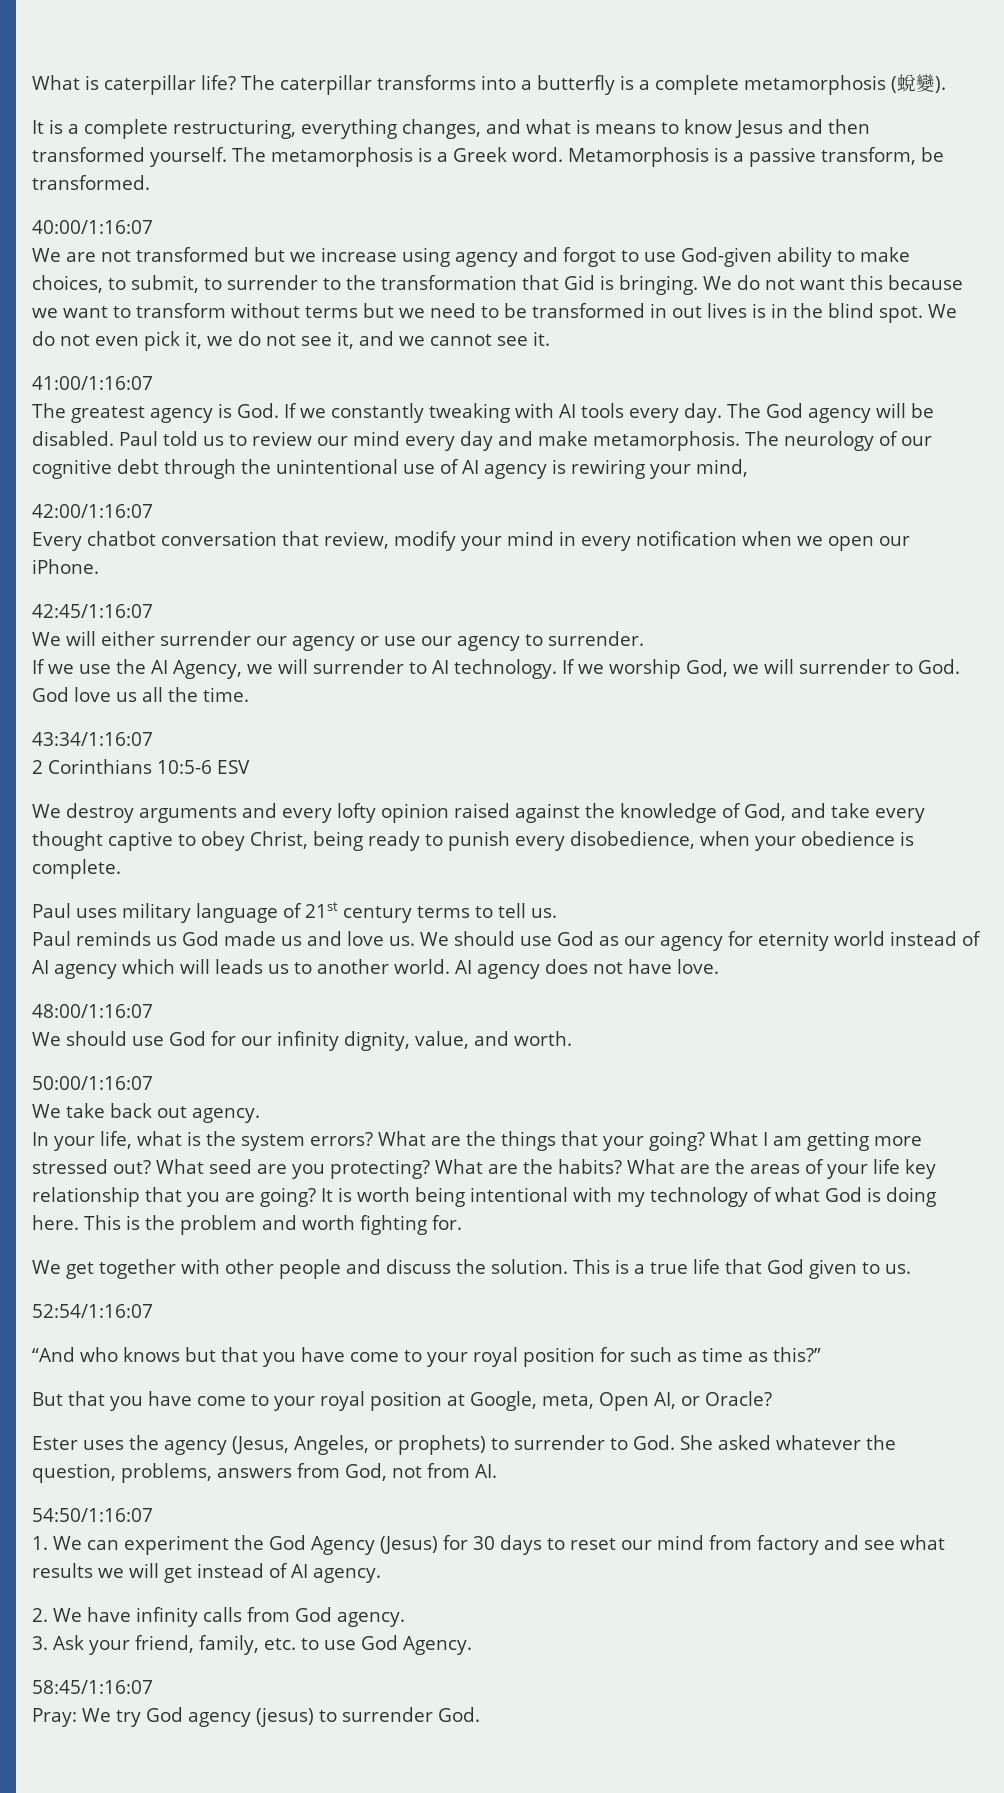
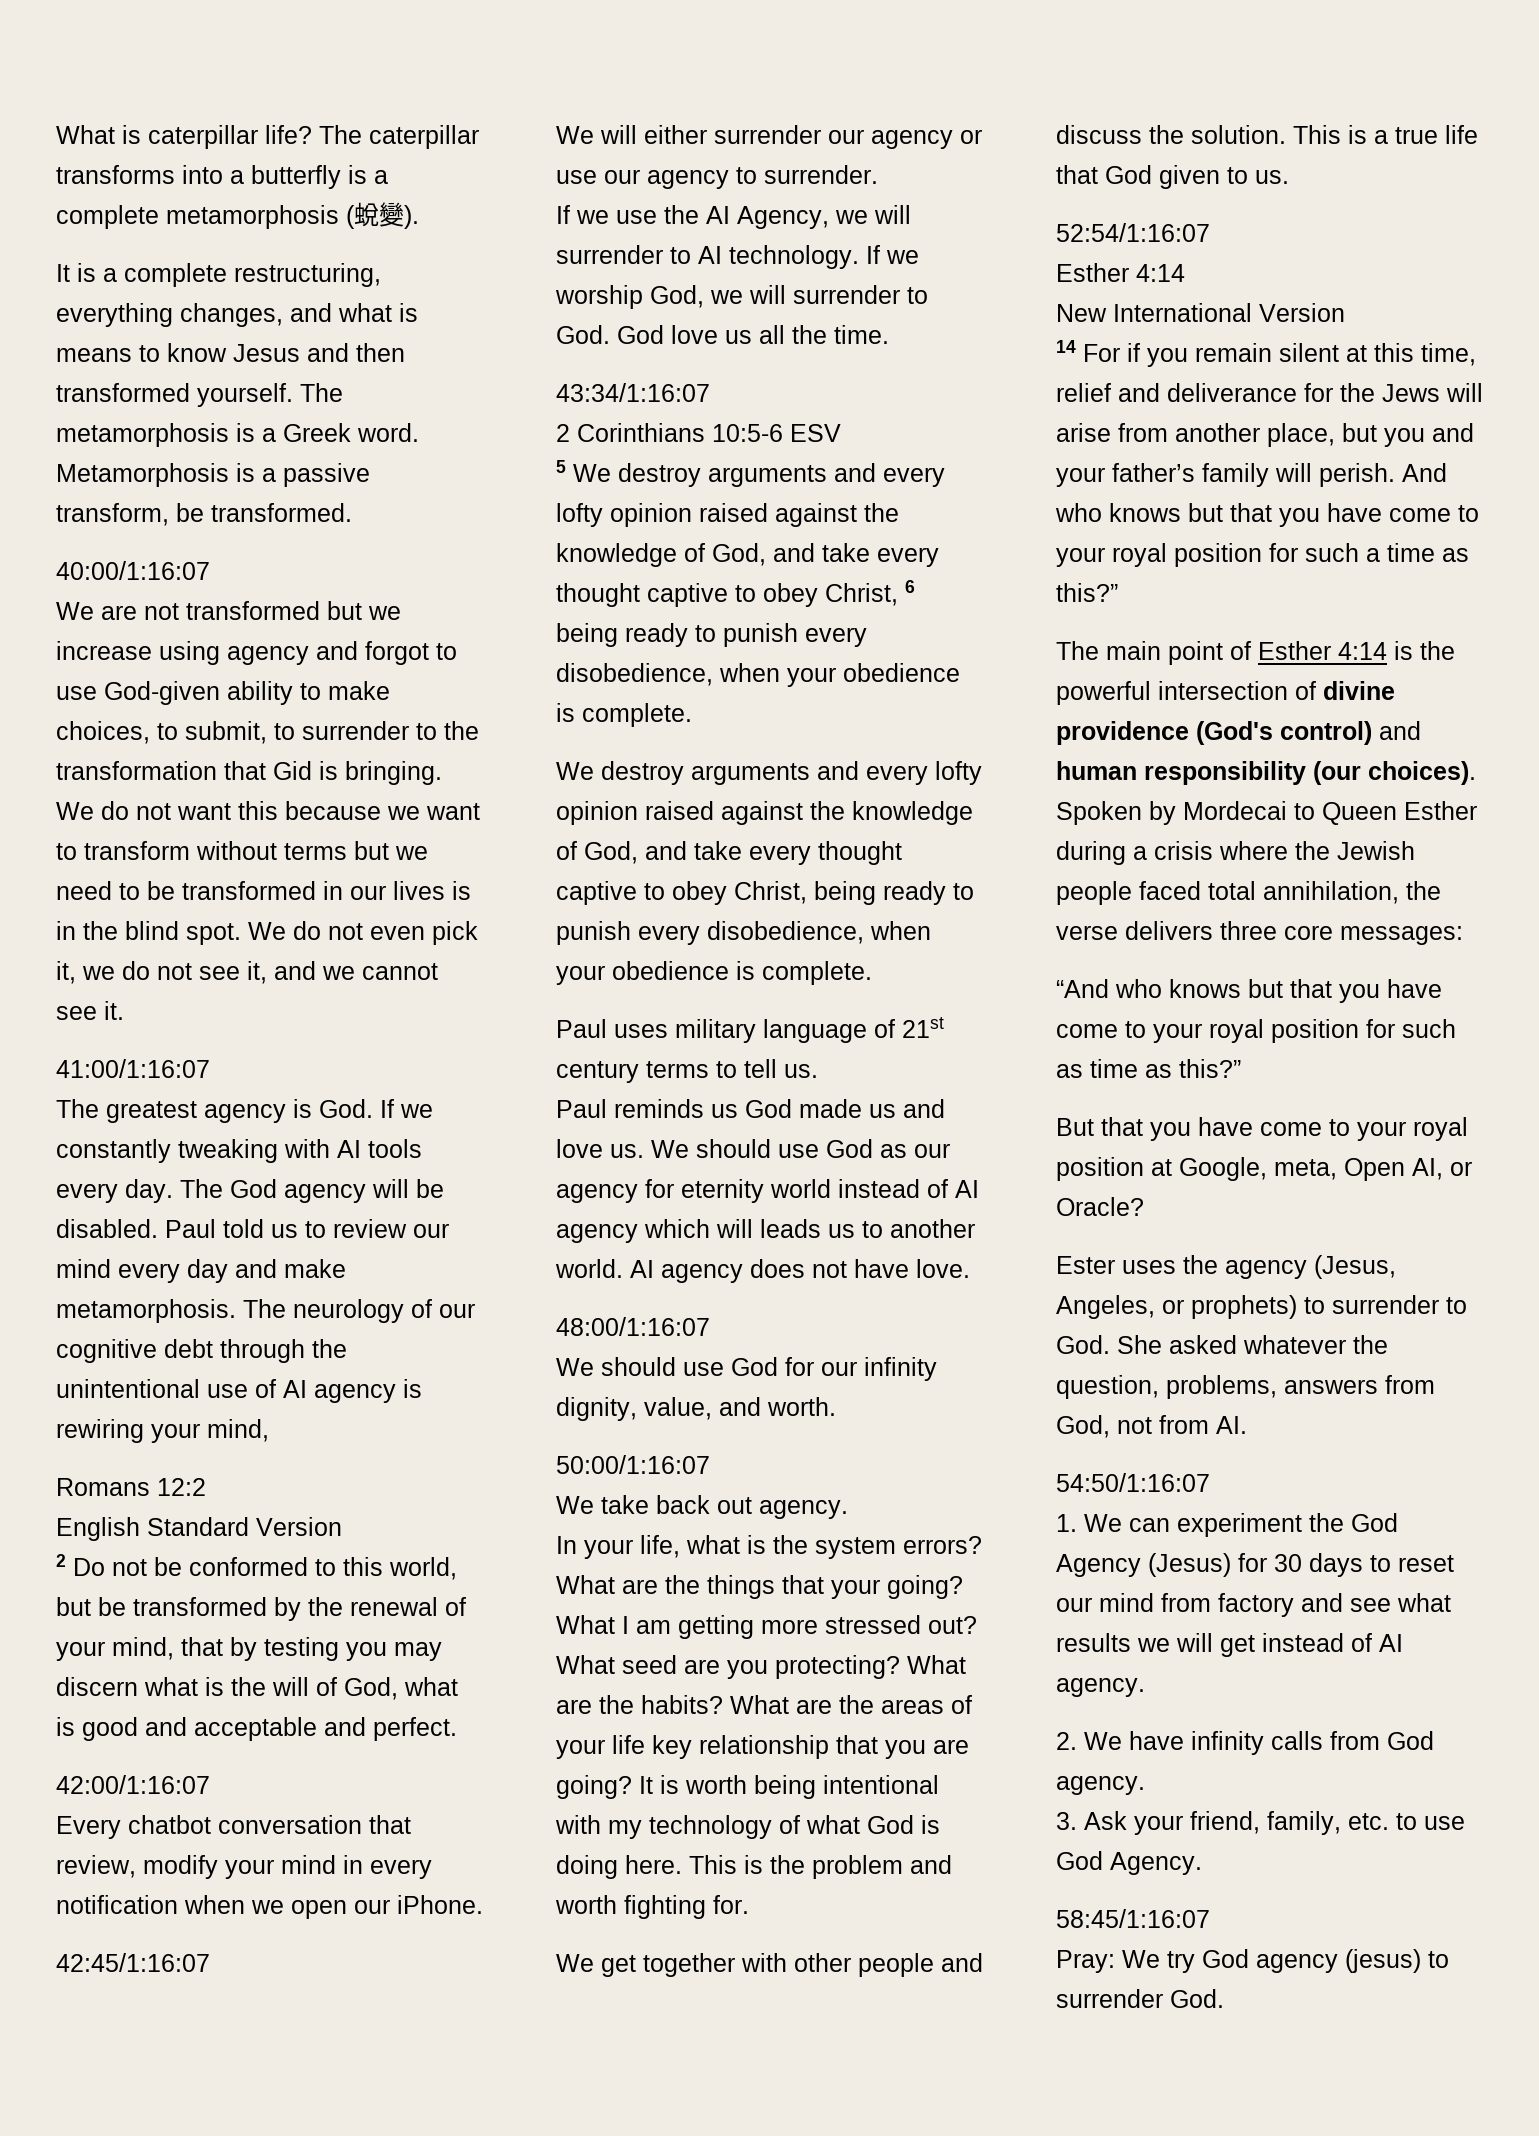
- We do not want this because we want to transform without terms but we need to be transformed in out lives is in the blind spot.
+ We do not want this because we want to transform without terms but we need to be transformed in our lives is in the blind spot.
+ Romans 12:2
+ English Standard Version
+ 2 Do not be conformed to this world, but be transformed by the renewal of your mind, that by testing you may discern what is the will of God, what is good and acceptable and perfect.
+ 5 We destroy arguments and every lofty opinion raised against the knowledge of God, and take every thought captive to obey Christ, 6 being ready to punish every disobedience, when your obedience is complete.
  52:54/1:16:07
+ Esther 4:14
+ New International Version
+ 14 For if you remain silent at this time, relief and deliverance for the Jews will arise from another place, but you and your father’s family will perish. And who knows but that you have come to your royal position for such a time as this?”
+ The main point of Esther 4:14 is the powerful intersection of divine providence (God's control) and human responsibility (our choices). Spoken by Mordecai to Queen Esther during a crisis where the Jewish people faced total annihilation, the verse delivers three core messages:

